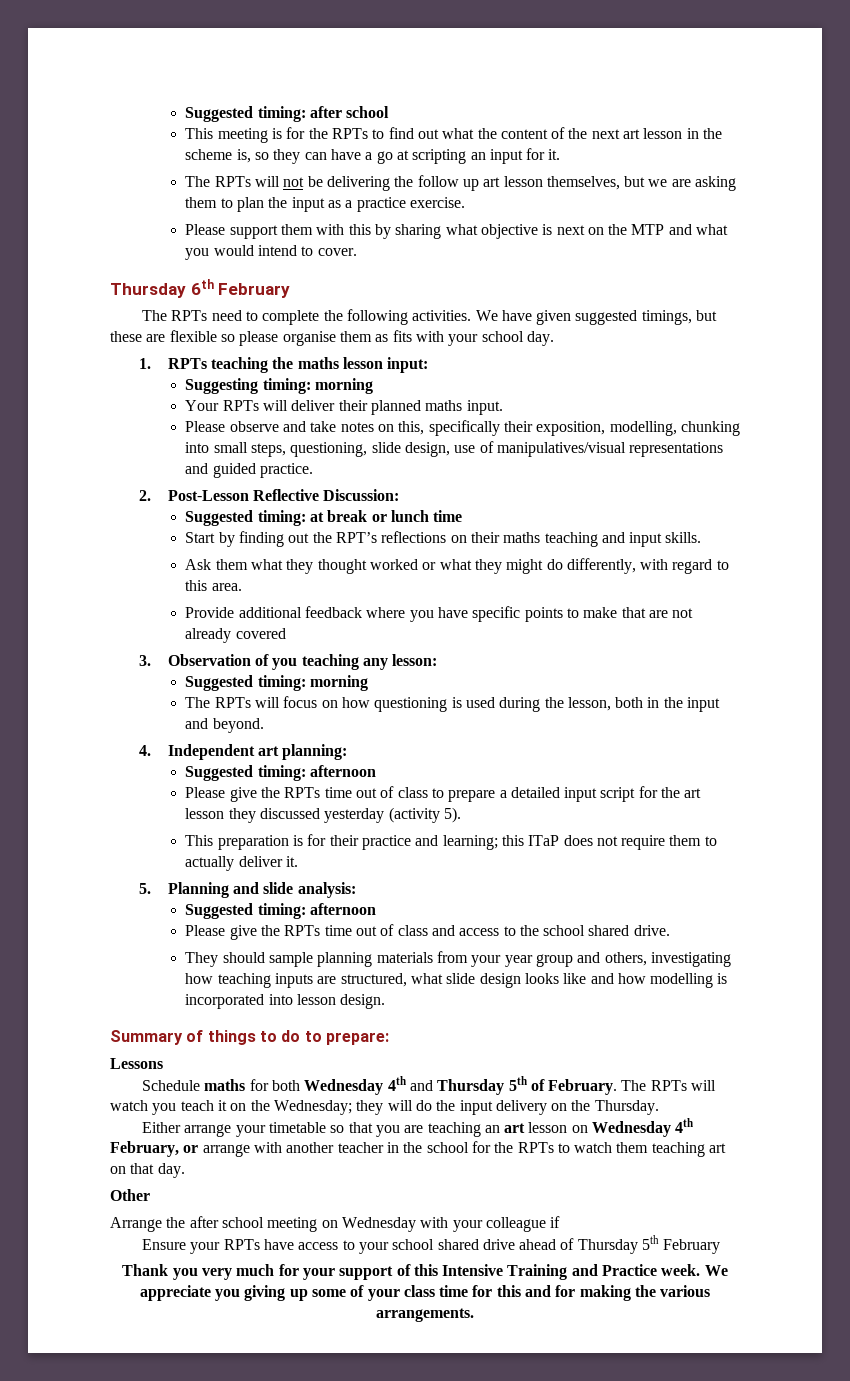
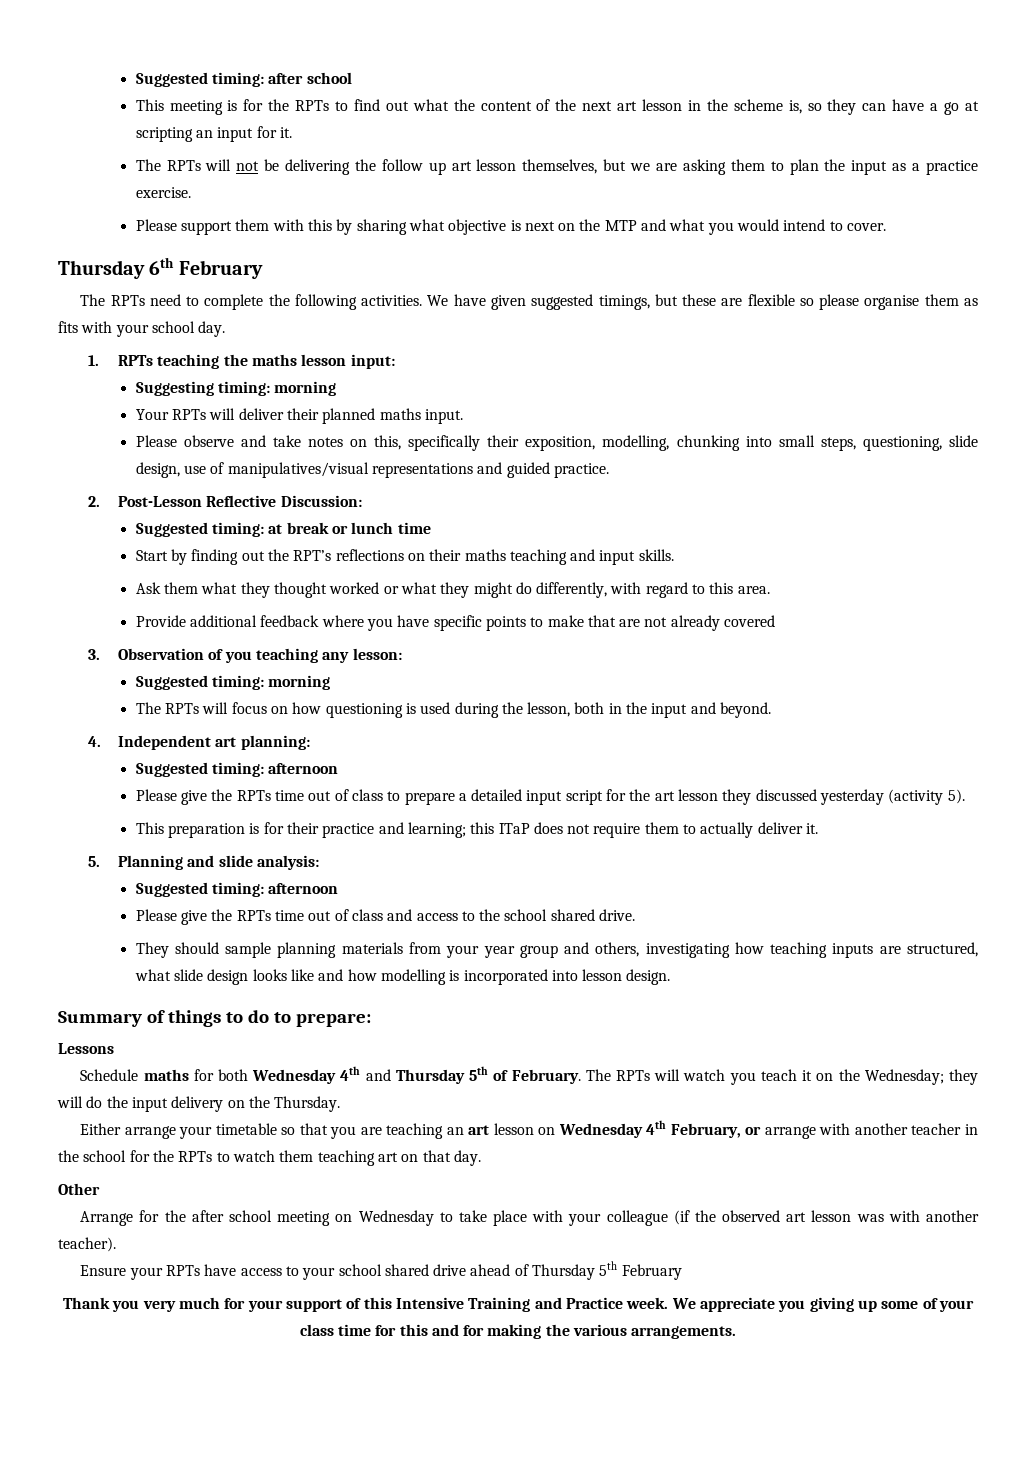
- Arrange the after school meeting on Wednesday with your colleague if
+ Arrange for the after school meeting on Wednesday to take place with your colleague (if the observed art lesson was with another teacher).

